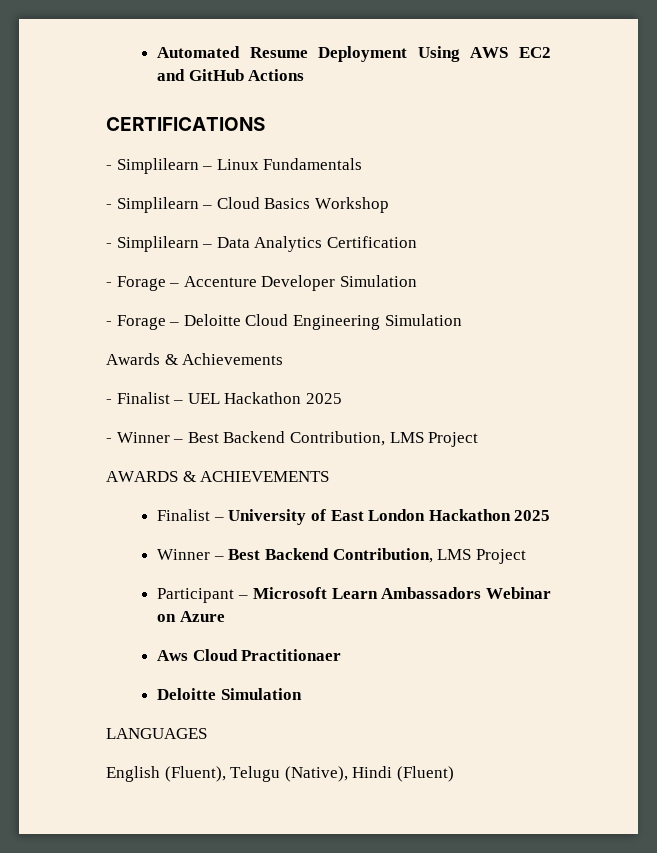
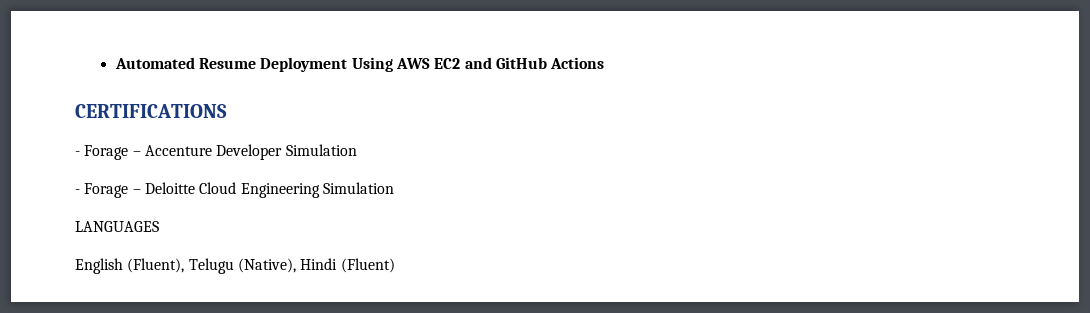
- - Simplilearn – Linux Fundamentals
- - Simplilearn – Cloud Basics Workshop
- - Simplilearn – Data Analytics Certification
- Awards & Achievements
- - Finalist – UEL Hackathon 2025
- - Winner – Best Backend Contribution, LMS Project
- AWARDS & ACHIEVEMENTS
- Finalist – University of East London Hackathon 2025
- Winner – Best Backend Contribution, LMS Project
- Participant – Microsoft Learn Ambassadors Webinar on Azure
- Aws Cloud Practitionaer
- Deloitte Simulation

